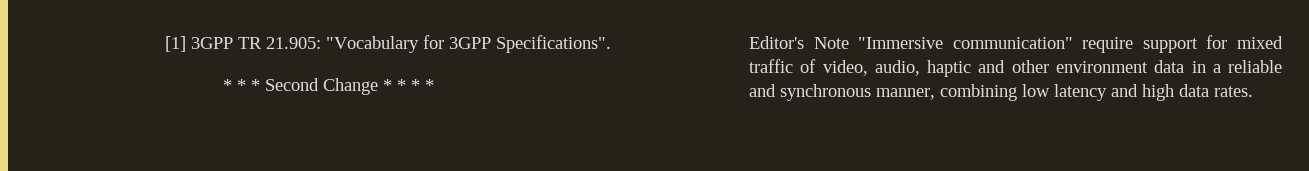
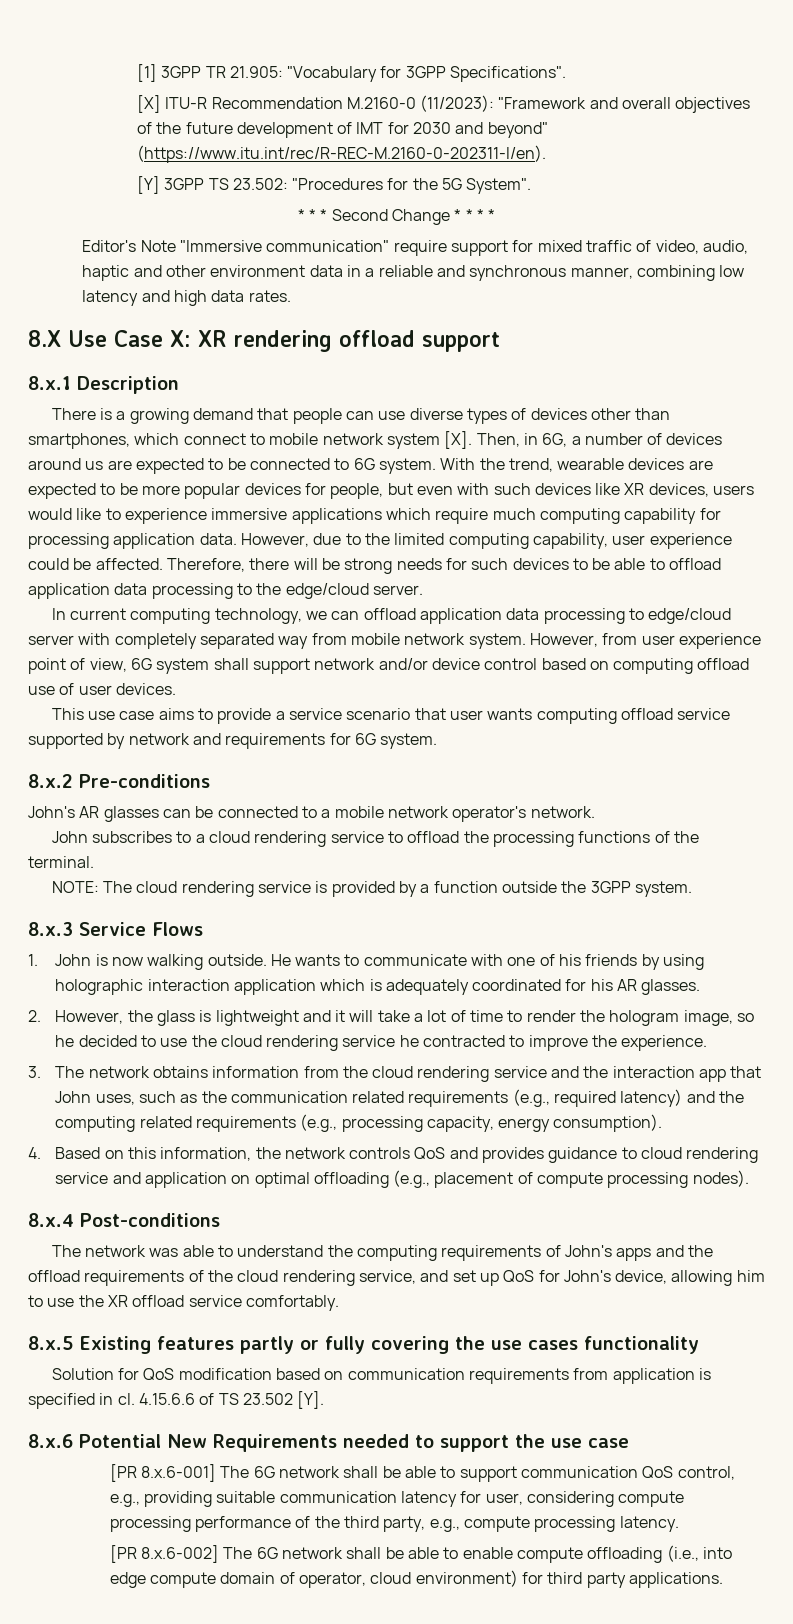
+ [X] ITU-R Recommendation M.2160-0 (11/2023): "Framework and overall objectives of the future development of IMT for 2030 and beyond" (https://www.itu.int/rec/R-REC-M.2160-0-202311-I/en).
+ [Y] 3GPP TS 23.502: "Procedures for the 5G System".
+ 8.X Use Case X: XR rendering offload support
+ 8.x.1 Description
+ There is a growing demand that people can use diverse types of devices other than smartphones, which connect to mobile network system [X]. Then, in 6G, a number of devices around us are expected to be connected to 6G system. With the trend, wearable devices are expected to be more popular devices for people, but even with such devices like XR devices, users would like to experience immersive applications which require much computing capability for processing application data. However, due to the limited computing capability, user experience could be affected. Therefore, there will be strong needs for such devices to be able to offload application data processing to the edge/cloud server.
+ In current computing technology, we can offload application data processing to edge/cloud server with completely separated way from mobile network system. However, from user experience point of view, 6G system shall support network and/or device control based on computing offload use of user devices.
+ This use case aims to provide a service scenario that user wants computing offload service supported by network and requirements for 6G system.
+ 8.x.2 Pre-conditions
+ John's AR glasses can be connected to a mobile network operator's network.
+ John subscribes to a cloud rendering service to offload the processing functions of the terminal.
+ NOTE: The cloud rendering service is provided by a function outside the 3GPP system.
+ 8.x.3 Service Flows
+ 1. John is now walking outside. He wants to communicate with one of his friends by using holographic interaction application which is adequately coordinated for his AR glasses.
+ 2. However, the glass is lightweight and it will take a lot of time to render the hologram image, so he decided to use the cloud rendering service he contracted to improve the experience.
+ 3. The network obtains information from the cloud rendering service and the interaction app that John uses, such as the communication related requirements (e.g., required latency) and the computing related requirements (e.g., processing capacity, energy consumption).
+ 4. Based on this information, the network controls QoS and provides guidance to cloud rendering service and application on optimal offloading (e.g., placement of compute processing nodes).
+ 8.x.4 Post-conditions
+ The network was able to understand the computing requirements of John's apps and the offload requirements of the cloud rendering service, and set up QoS for John's device, allowing him to use the XR offload service comfortably.
+ 8.x.5 Existing features partly or fully covering the use cases functionality
+ Solution for QoS modification based on communication requirements from application is specified in cl. 4.15.6.6 of TS 23.502 [Y].
+ 8.x.6 Potential New Requirements needed to support the use case
+ [PR 8.x.6-001] The 6G network shall be able to support communication QoS control, e.g., providing suitable communication latency for user, considering compute processing performance of the third party, e.g., compute processing latency.
+ [PR 8.x.6-002] The 6G network shall be able to enable compute offloading (i.e., into edge compute domain of operator, cloud environment) for third party applications.

